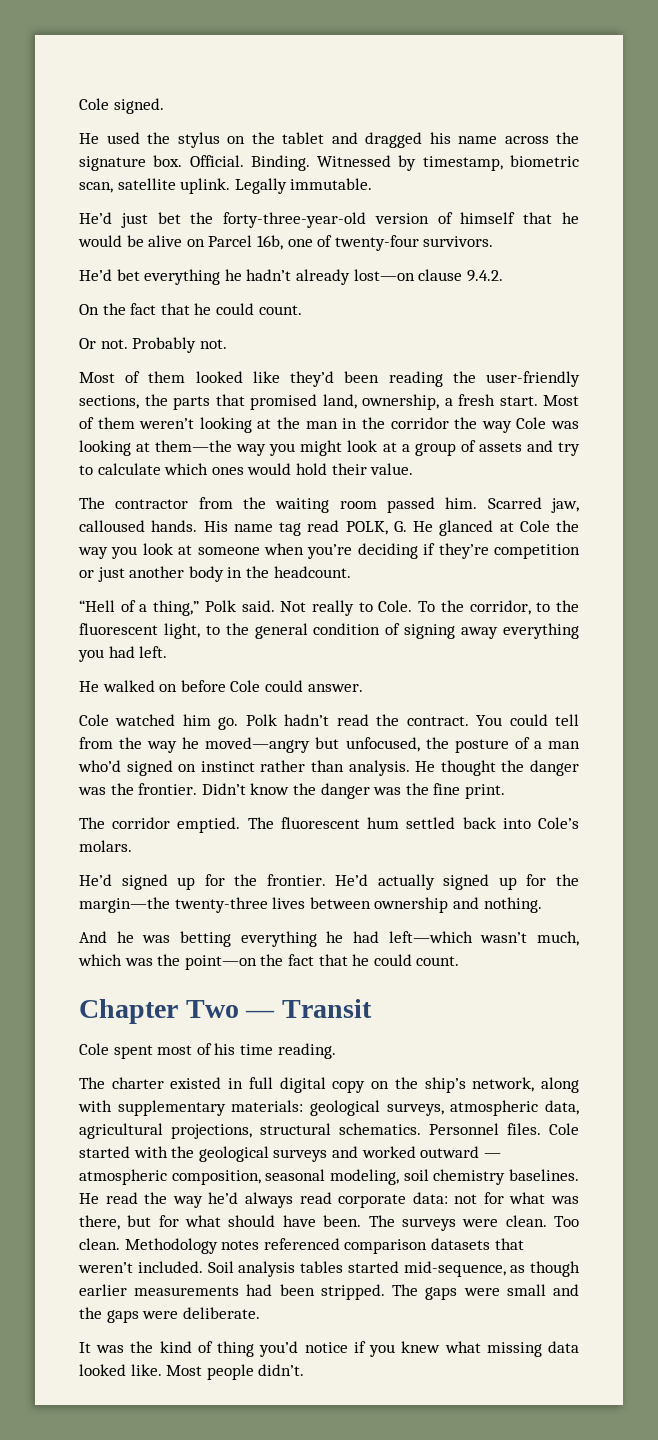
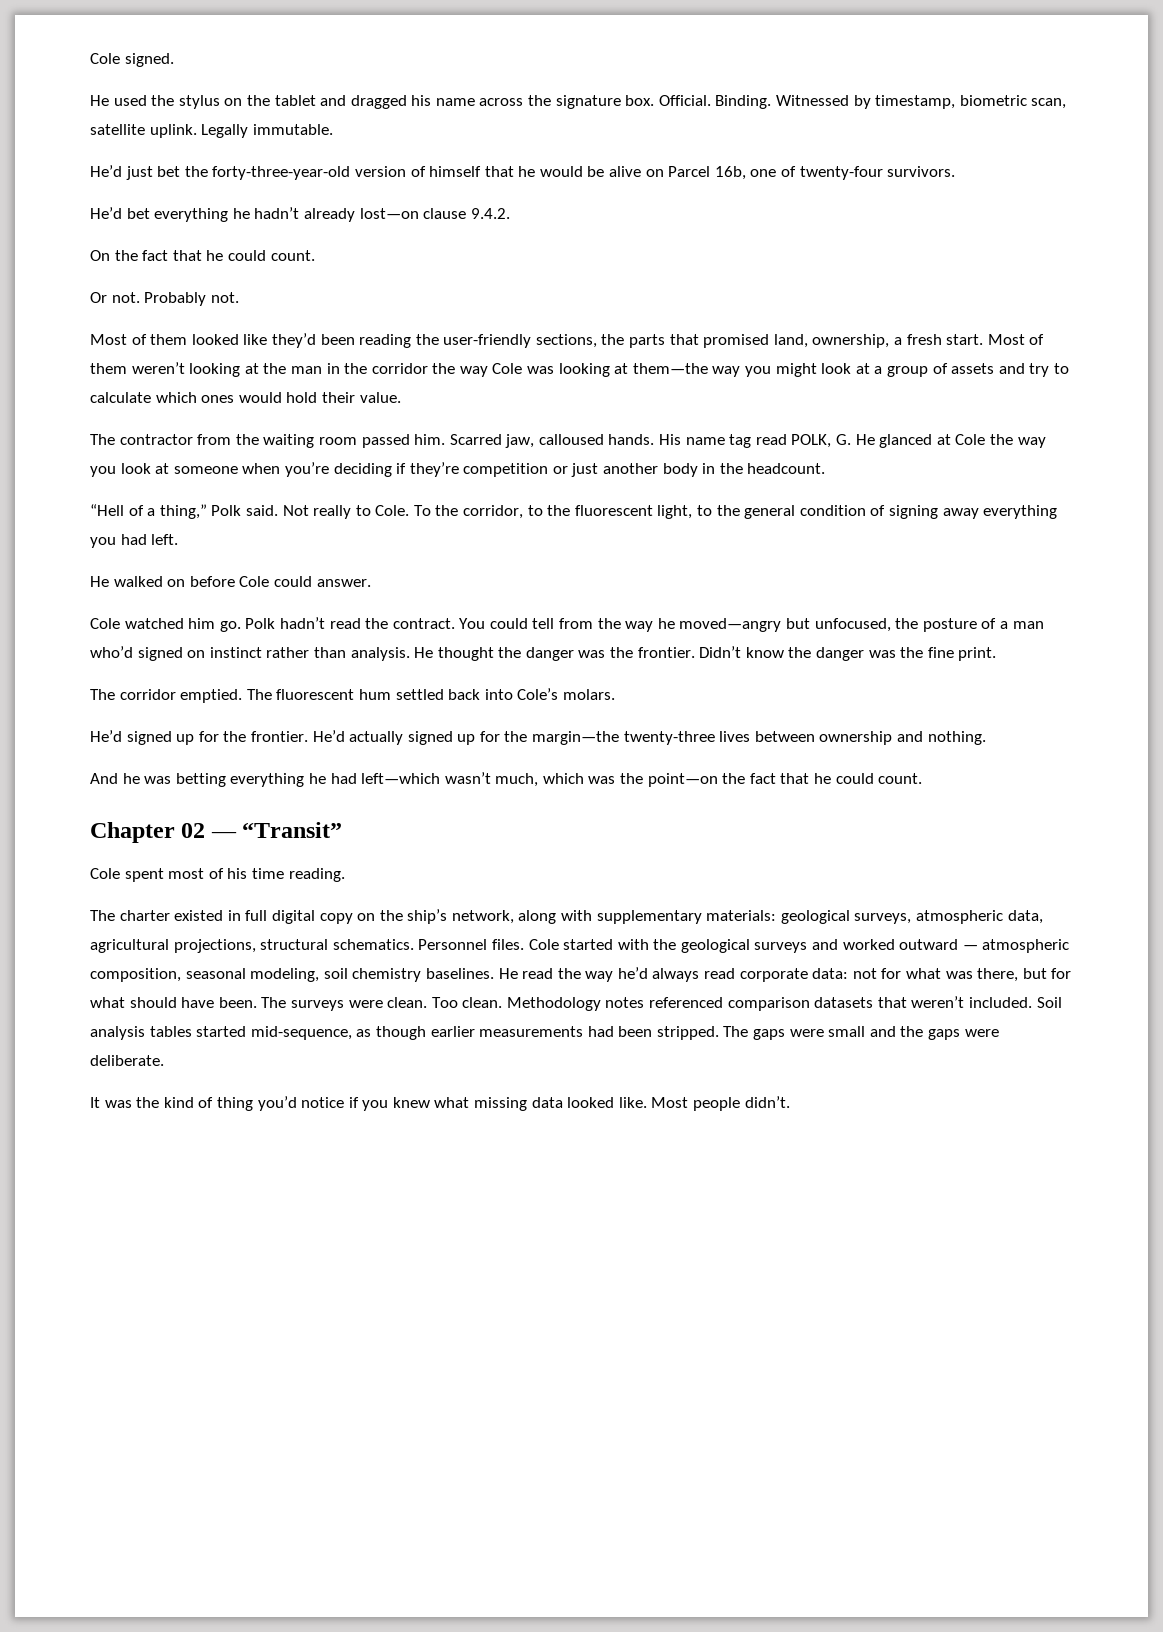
- Chapter Two — Transit
+ Chapter 02 — “Transit”

